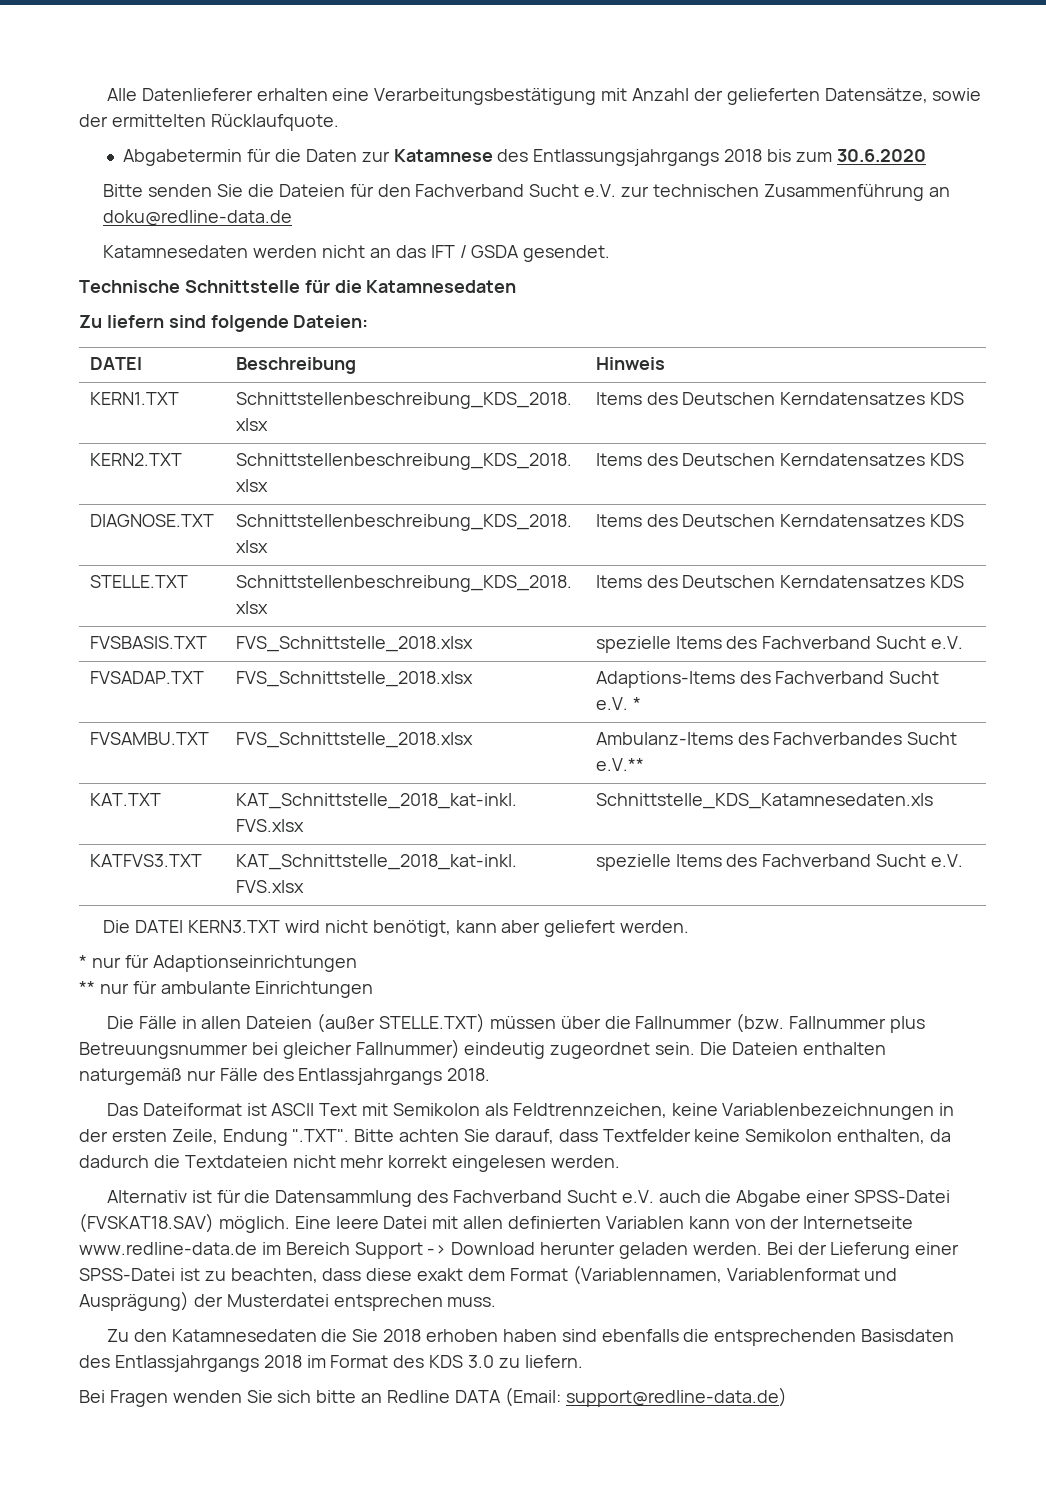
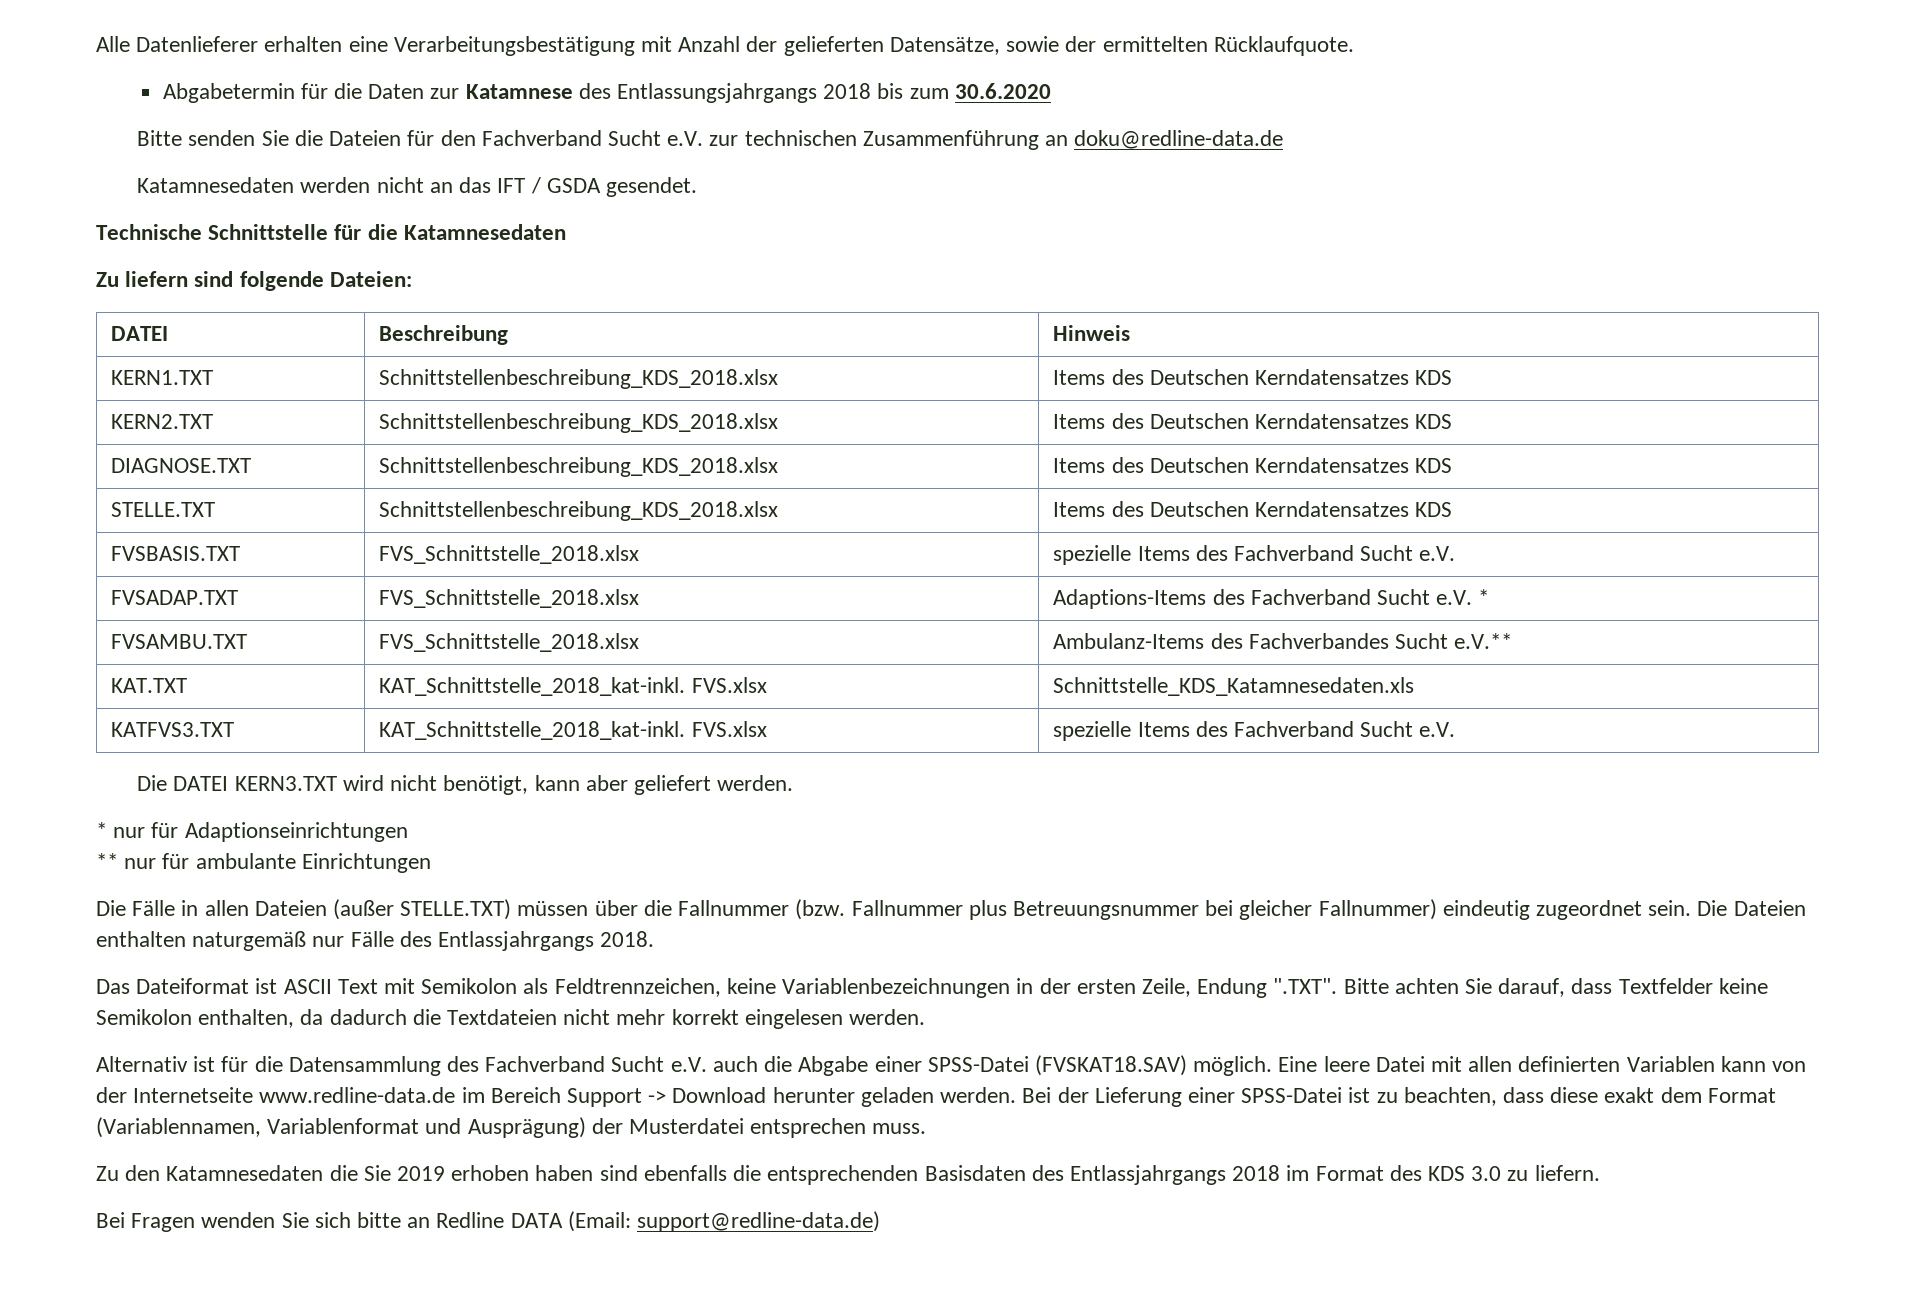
- Zu den Katamnesedaten die Sie 2018 erhoben haben sind ebenfalls die entsprechenden Basisdaten des Entlassjahrgangs 2018 im Format des KDS 3.0 zu liefern.
+ Zu den Katamnesedaten die Sie 2019 erhoben haben sind ebenfalls die entsprechenden Basisdaten des Entlassjahrgangs 2018 im Format des KDS 3.0 zu liefern.

